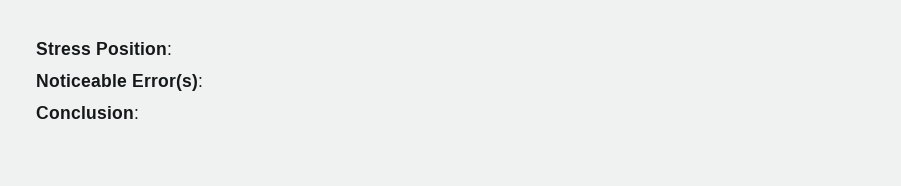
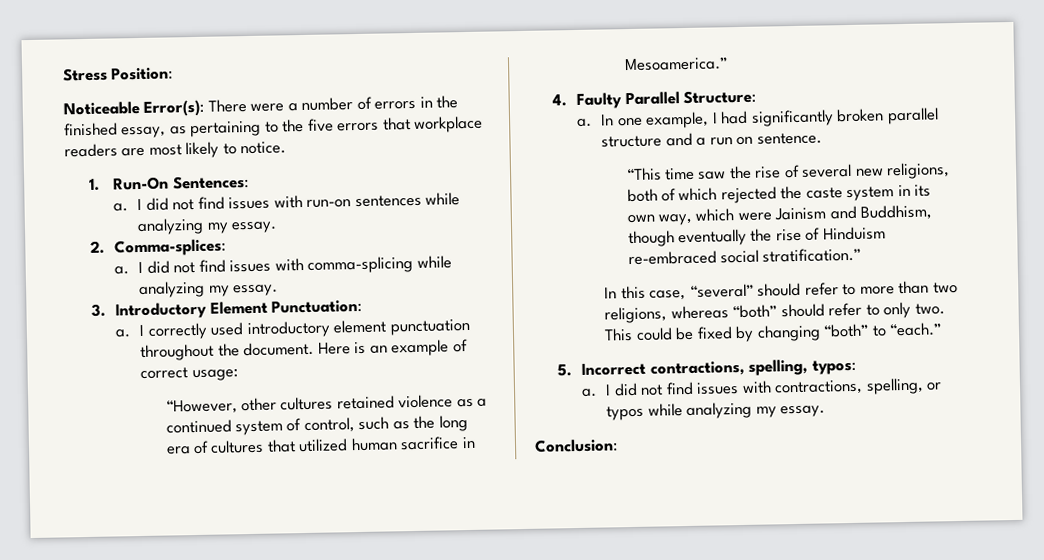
- Noticeable Error(s):
+ Noticeable Error(s): There were a number of errors in the finished essay, as pertaining to the five errors that workplace readers are most likely to notice.
+ 1. Run-On Sentences:
+ a. I did not find issues with run-on sentences while analyzing my essay.
+ 2. Comma-splices:
+ a. I did not find issues with comma-splicing while analyzing my essay.
+ 3. Introductory Element Punctuation:
+ a. I correctly used introductory element punctuation throughout the document. Here is an example of correct usage:
+ “However, other cultures retained violence as a continued system of control, such as the long era of cultures that utilized human sacrifice in Mesoamerica.”
+ 4. Faulty Parallel Structure:
+ a. In one example, I had significantly broken parallel structure and a run on sentence.
+ “This time saw the rise of several new religions, both of which rejected the caste system in its own way, which were Jainism and Buddhism, though eventually the rise of Hinduism re-embraced social stratification.”
+ In this case, “several” should refer to more than two religions, whereas “both” should refer to only two. This could be fixed by changing “both” to “each.”
+ 5. Incorrect contractions, spelling, typos:
+ a. I did not find issues with contractions, spelling, or typos while analyzing my essay.

